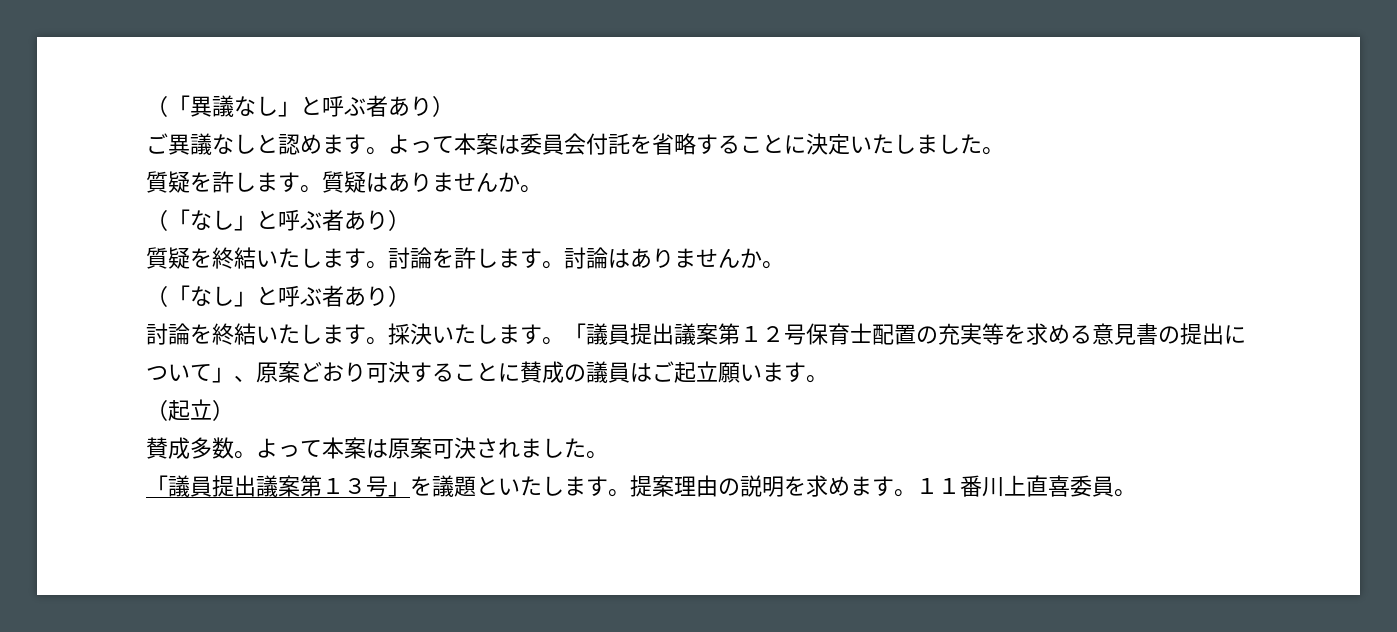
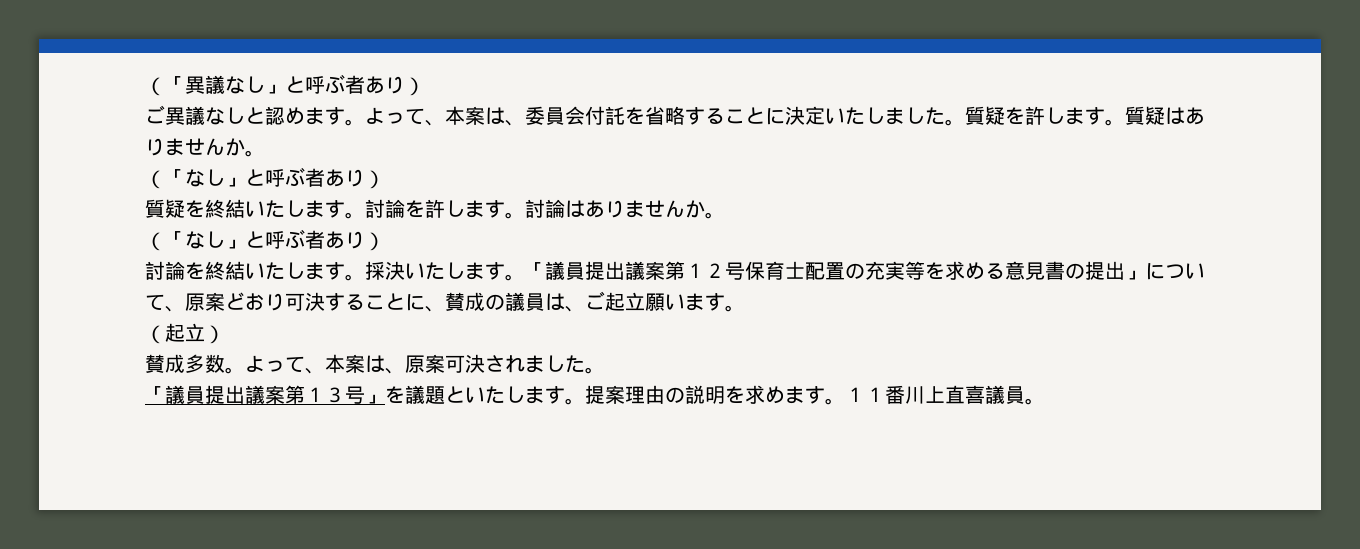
- よって本案は委員会付託を省略することに決定いたしました。
- 質疑を許します。
+ よって、本案は、委員会付託を省略することに決定いたしました。質疑を許します。
- 「議員提出議案第１２号保育士配置の充実等を求める意見書の提出について」、原案どおり可決することに賛成の議員はご起立願います。
+ 「議員提出議案第１２号保育士配置の充実等を求める意見書の提出」について、原案どおり可決することに、賛成の議員は、ご起立願います。
- よって本案は原案可決されました。
+ よって、本案は、原案可決されました。
- １１番川上直喜委員。
+ １１番川上直喜議員。

